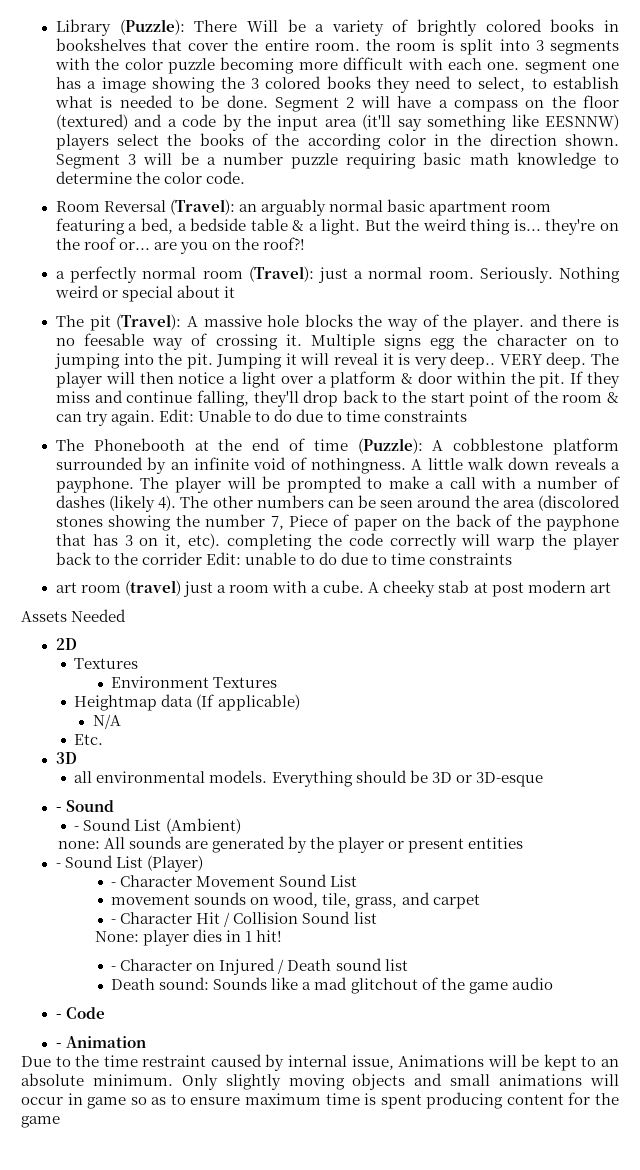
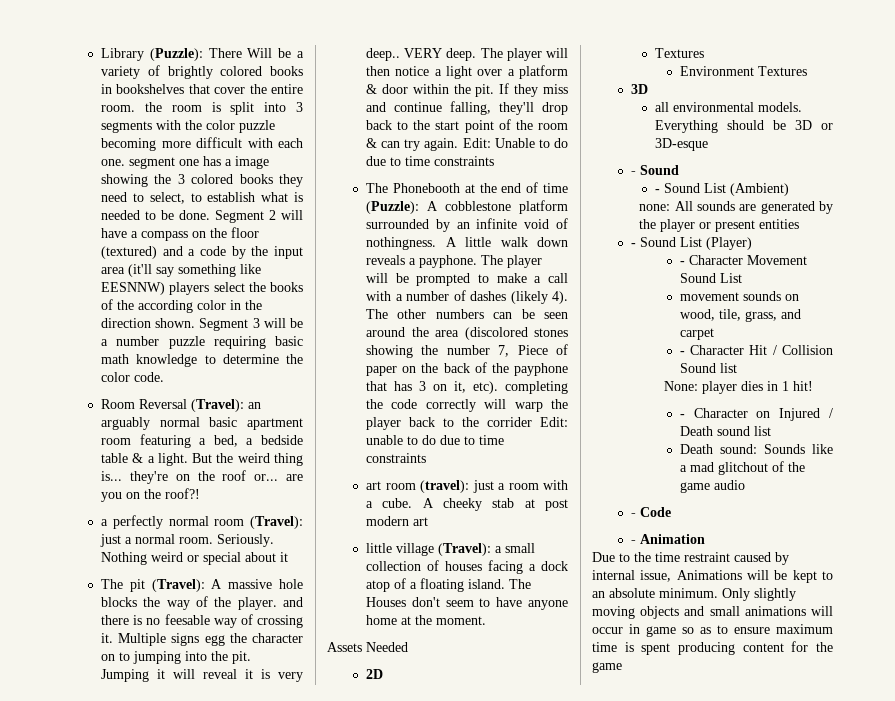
- art room (travel) just a room with a cube.
+ art room (travel): just a room with a cube.
+ little village (Travel): a small collection of houses facing a dock atop of a floating island. The Houses don't seem to have anyone home at the moment.
- Heightmap data (If applicable)
- N/A
- Etc.

